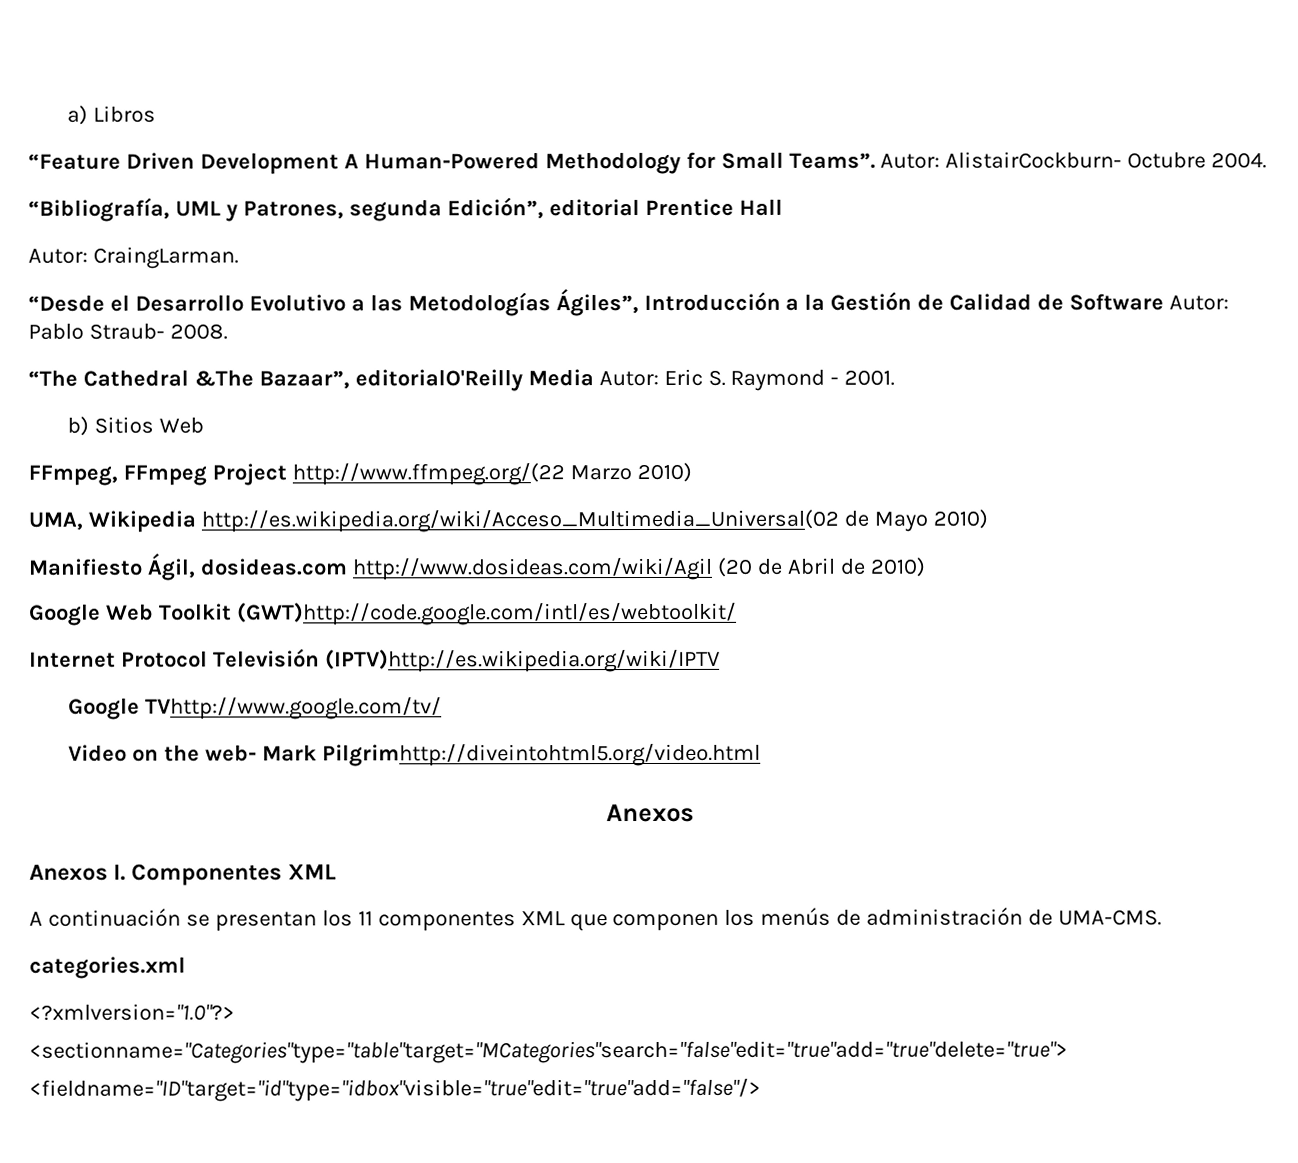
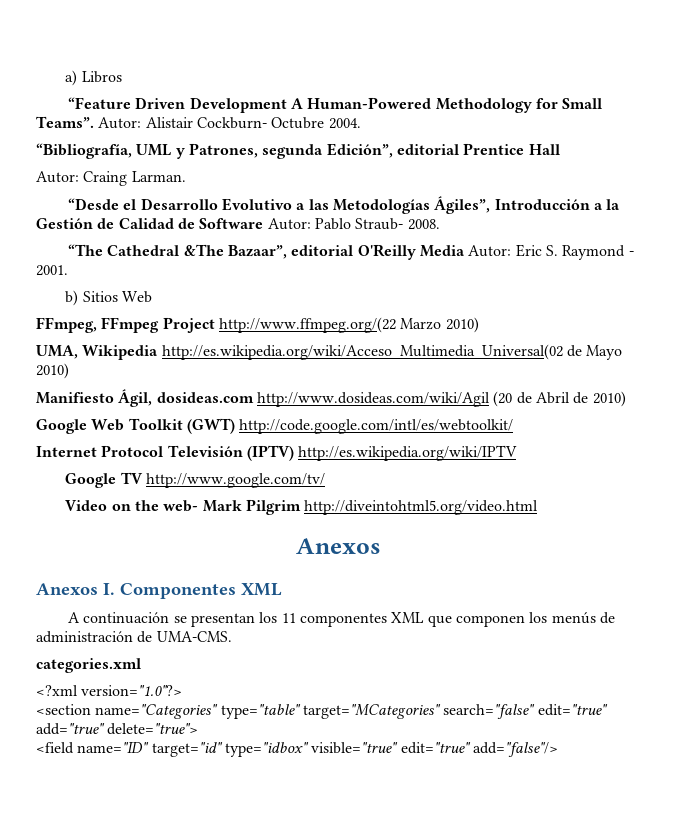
- Autor: AlistairCockburn- Octubre 2004.
+ Autor: Alistair Cockburn- Octubre 2004.
- Autor: CraingLarman.
+ Autor: Craing Larman.
- “The Cathedral &The Bazaar”, editorialO'Reilly Media Autor: Eric S. Raymond - 2001.
+ “The Cathedral &The Bazaar”, editorial O'Reilly Media Autor: Eric S. Raymond - 2001.
- Google Web Toolkit (GWT)http://code.google.com/intl/es/webtoolkit/
+ Google Web Toolkit (GWT) http://code.google.com/intl/es/webtoolkit/
- Internet Protocol Televisión (IPTV)http://es.wikipedia.org/wiki/IPTV
- Google TVhttp://www.google.com/tv/
+ Internet Protocol Televisión (IPTV) http://es.wikipedia.org/wiki/IPTV
+ Google TV http://www.google.com/tv/
- Video on the web- Mark Pilgrimhttp://diveintohtml5.org/video.html
+ Video on the web- Mark Pilgrim http://diveintohtml5.org/video.html
- <?xmlversion="1.0"?>
- <sectionname="Categories"type="table"target="MCategories"search="false"edit="true"add="true"delete="true">
- <fieldname="ID"target="id"type="idbox"visible="true"edit="true"add="false"/>
+ <?xml version="1.0"?>
+ <section name="Categories" type="table" target="MCategories" search="false" edit="true" add="true" delete="true">
+ <field name="ID" target="id" type="idbox" visible="true" edit="true" add="false"/>

